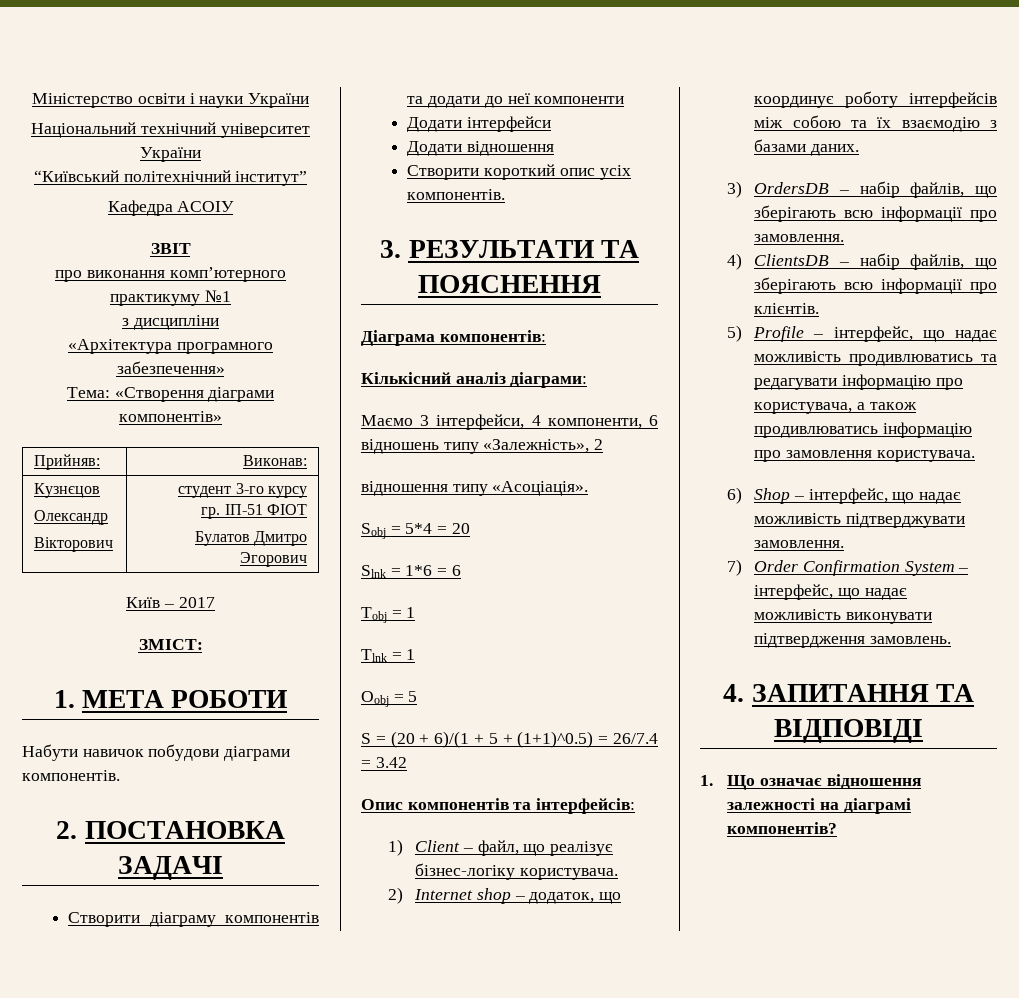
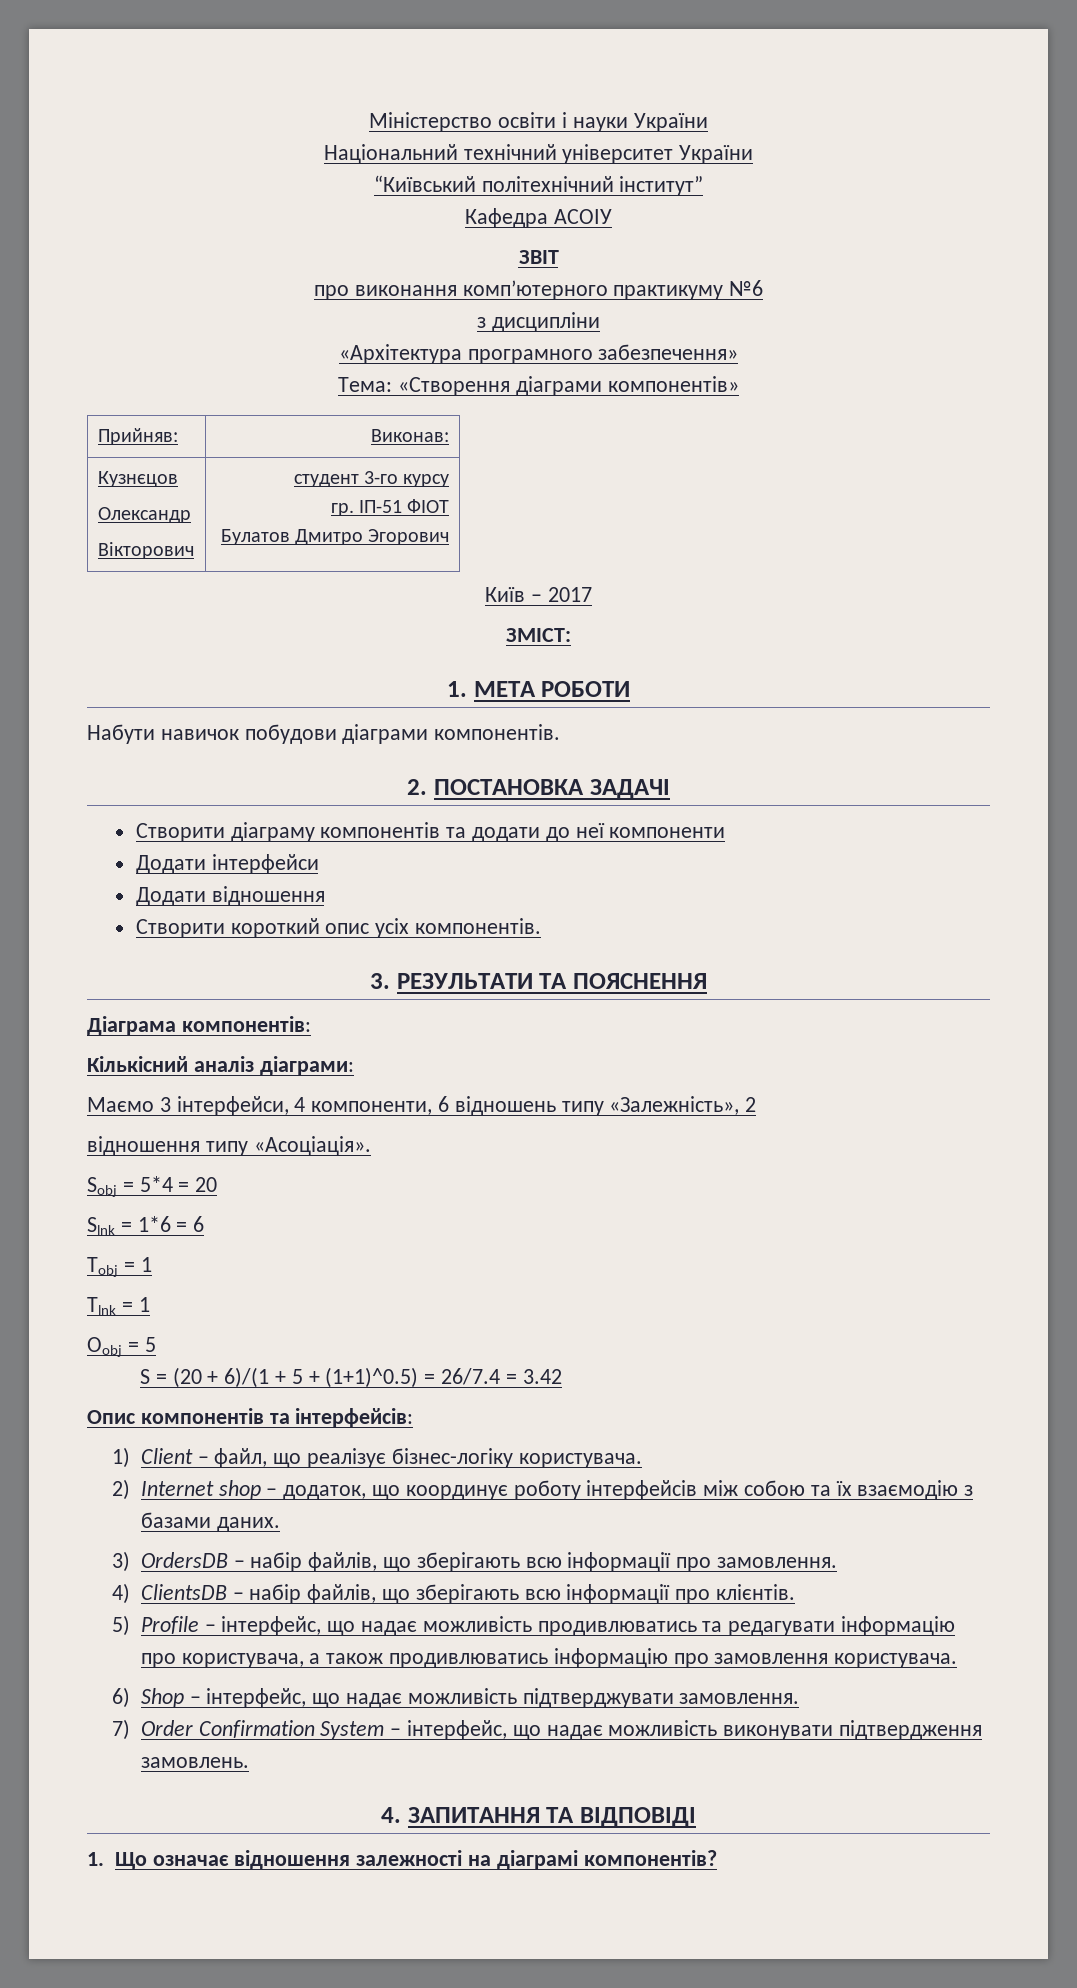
- про виконання комп’ютерного практикуму №1
+ про виконання комп’ютерного практикуму №6

